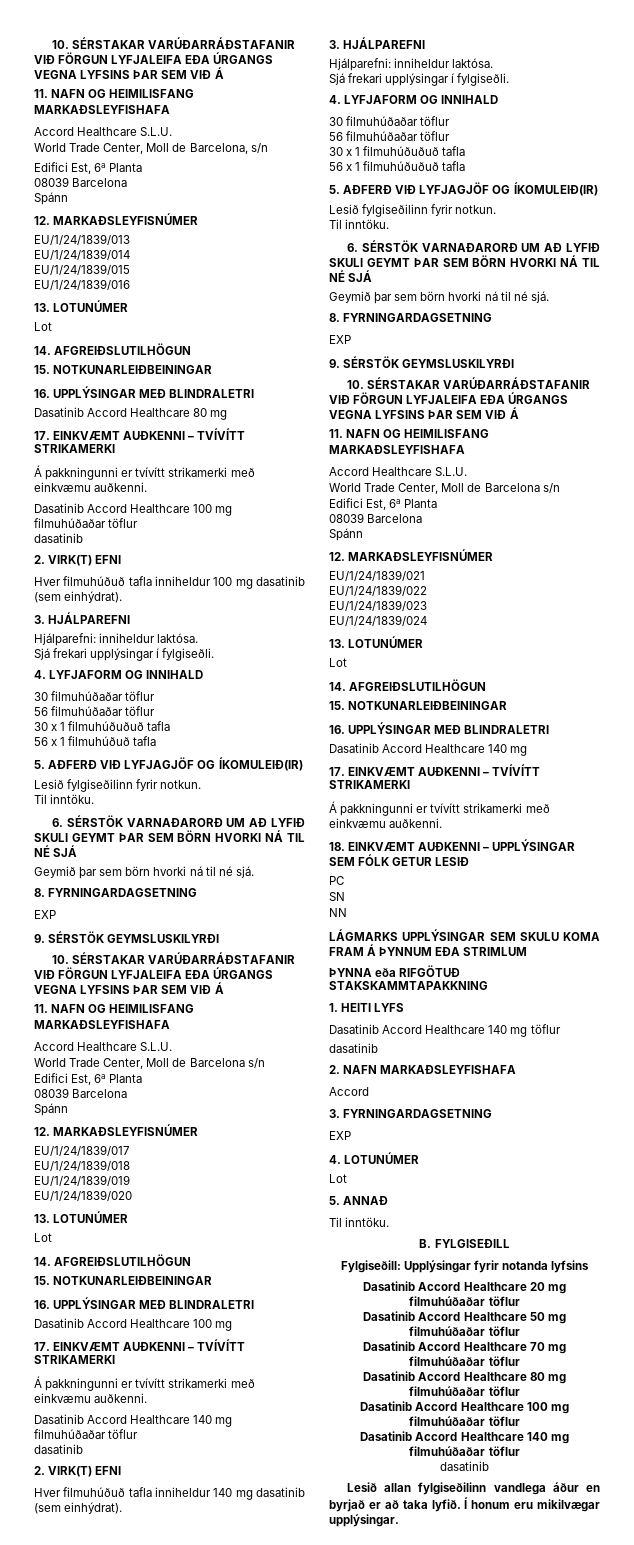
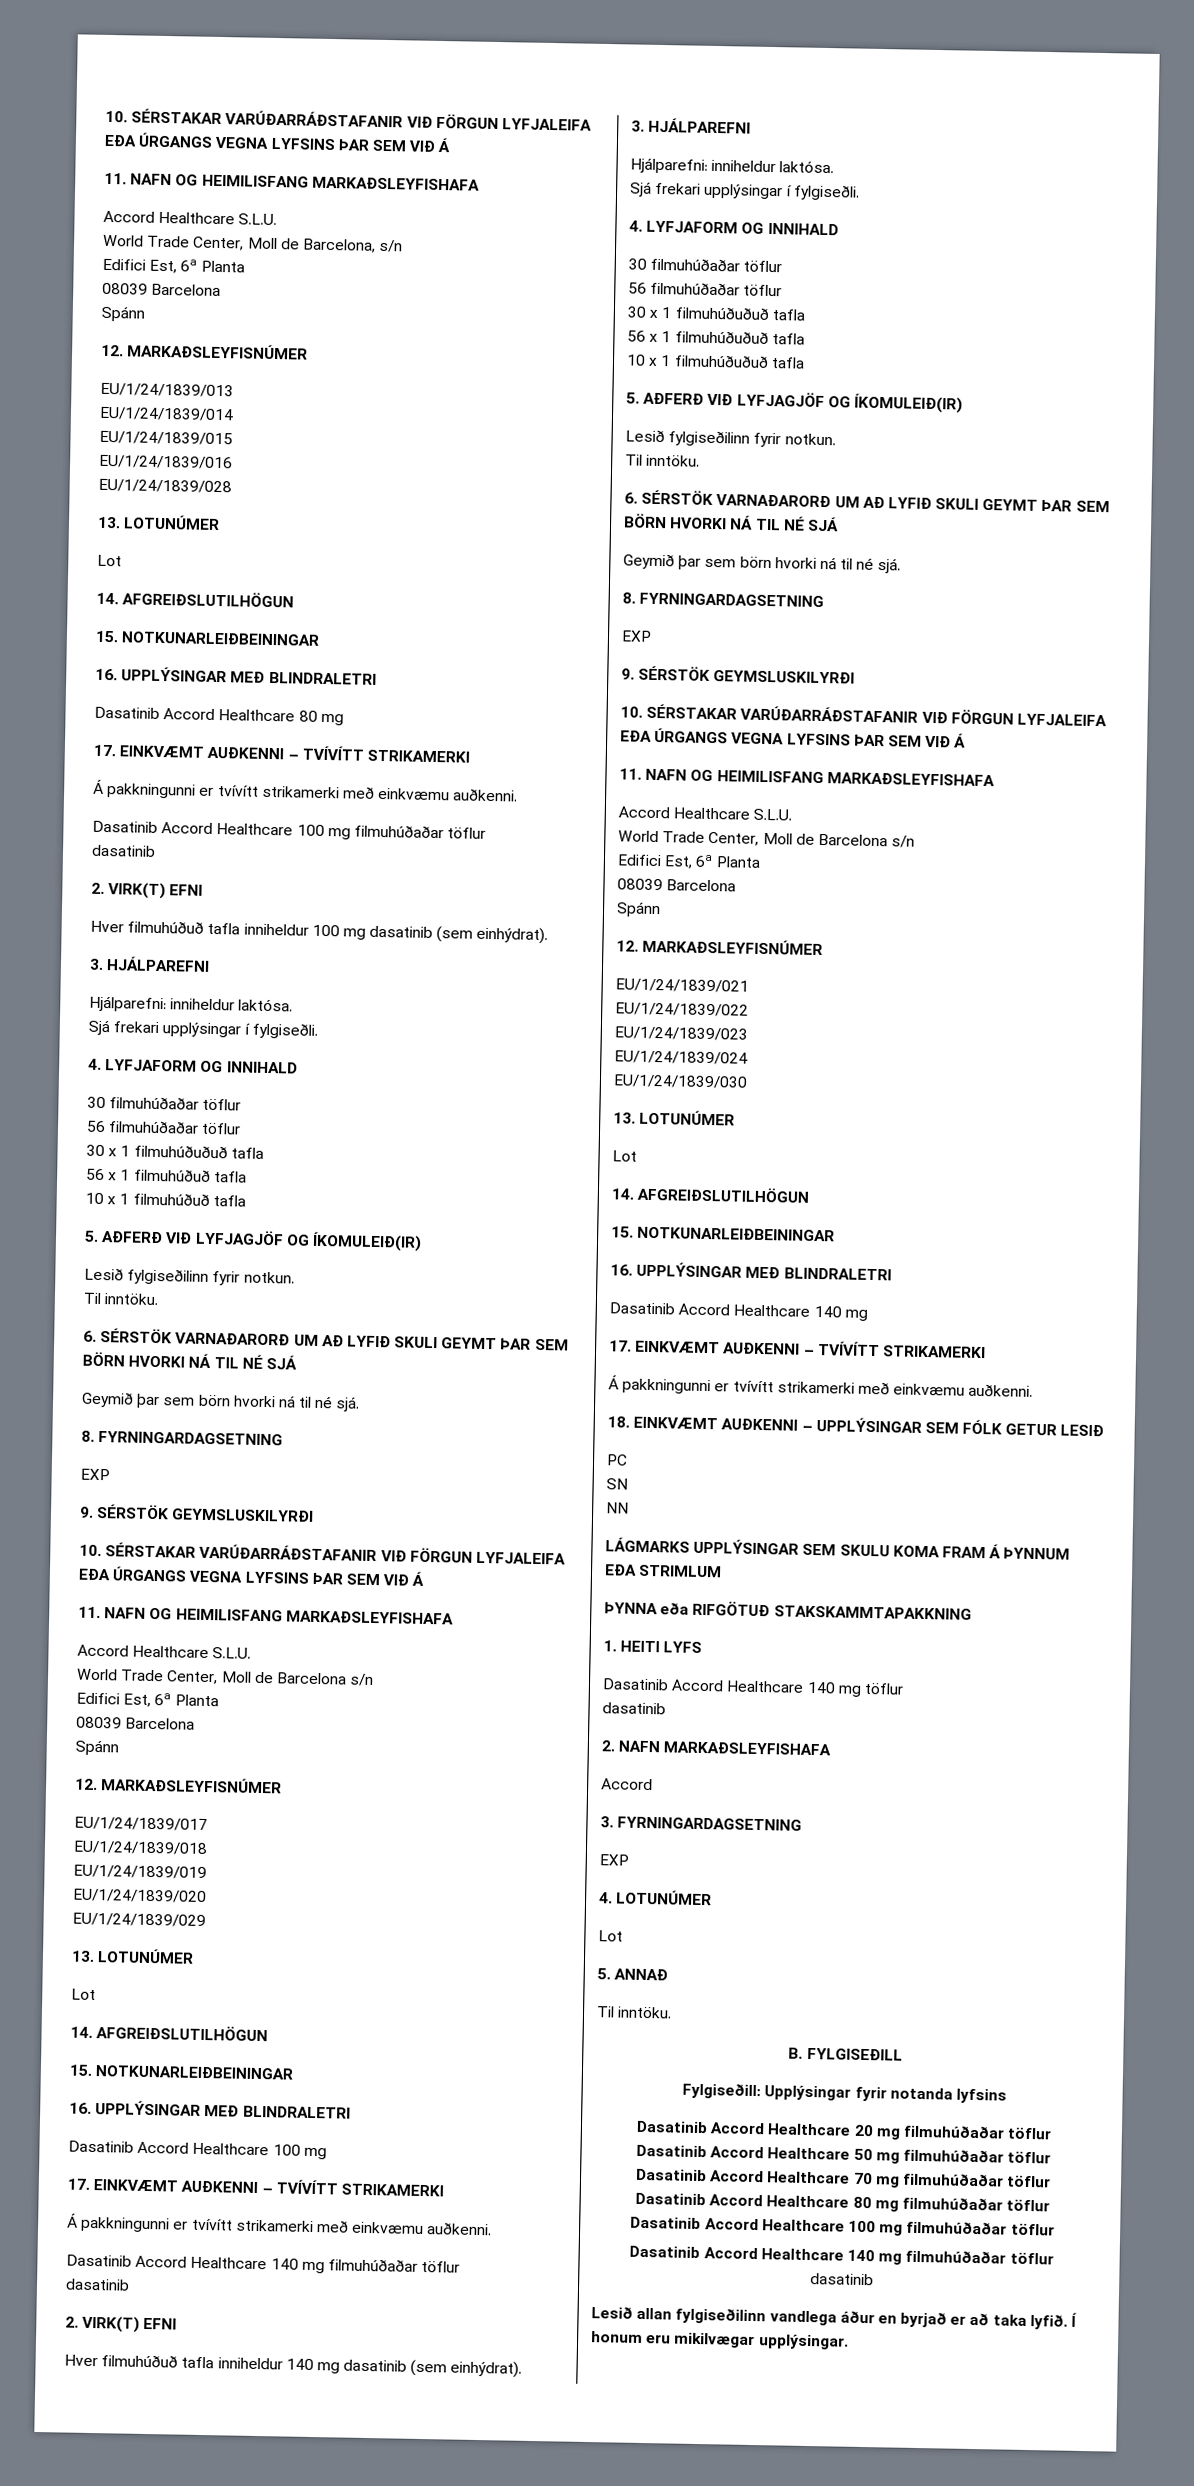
+ EU/1/24/1839/028
+ 10 x 1 filmuhúðuð tafla
+ EU/1/24/1839/029
+ 10 x 1 filmuhúðuðuð tafla
+ EU/1/24/1839/030

